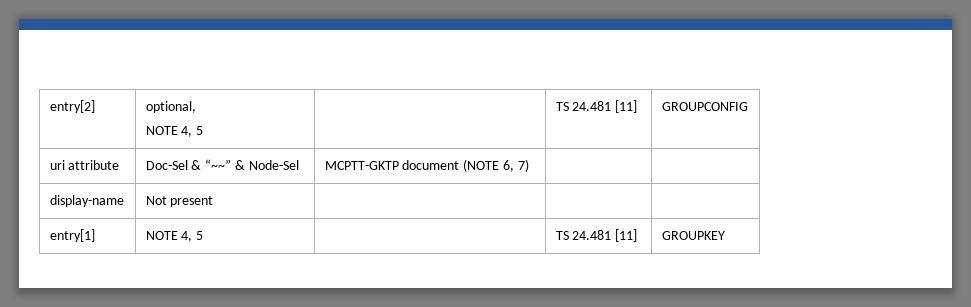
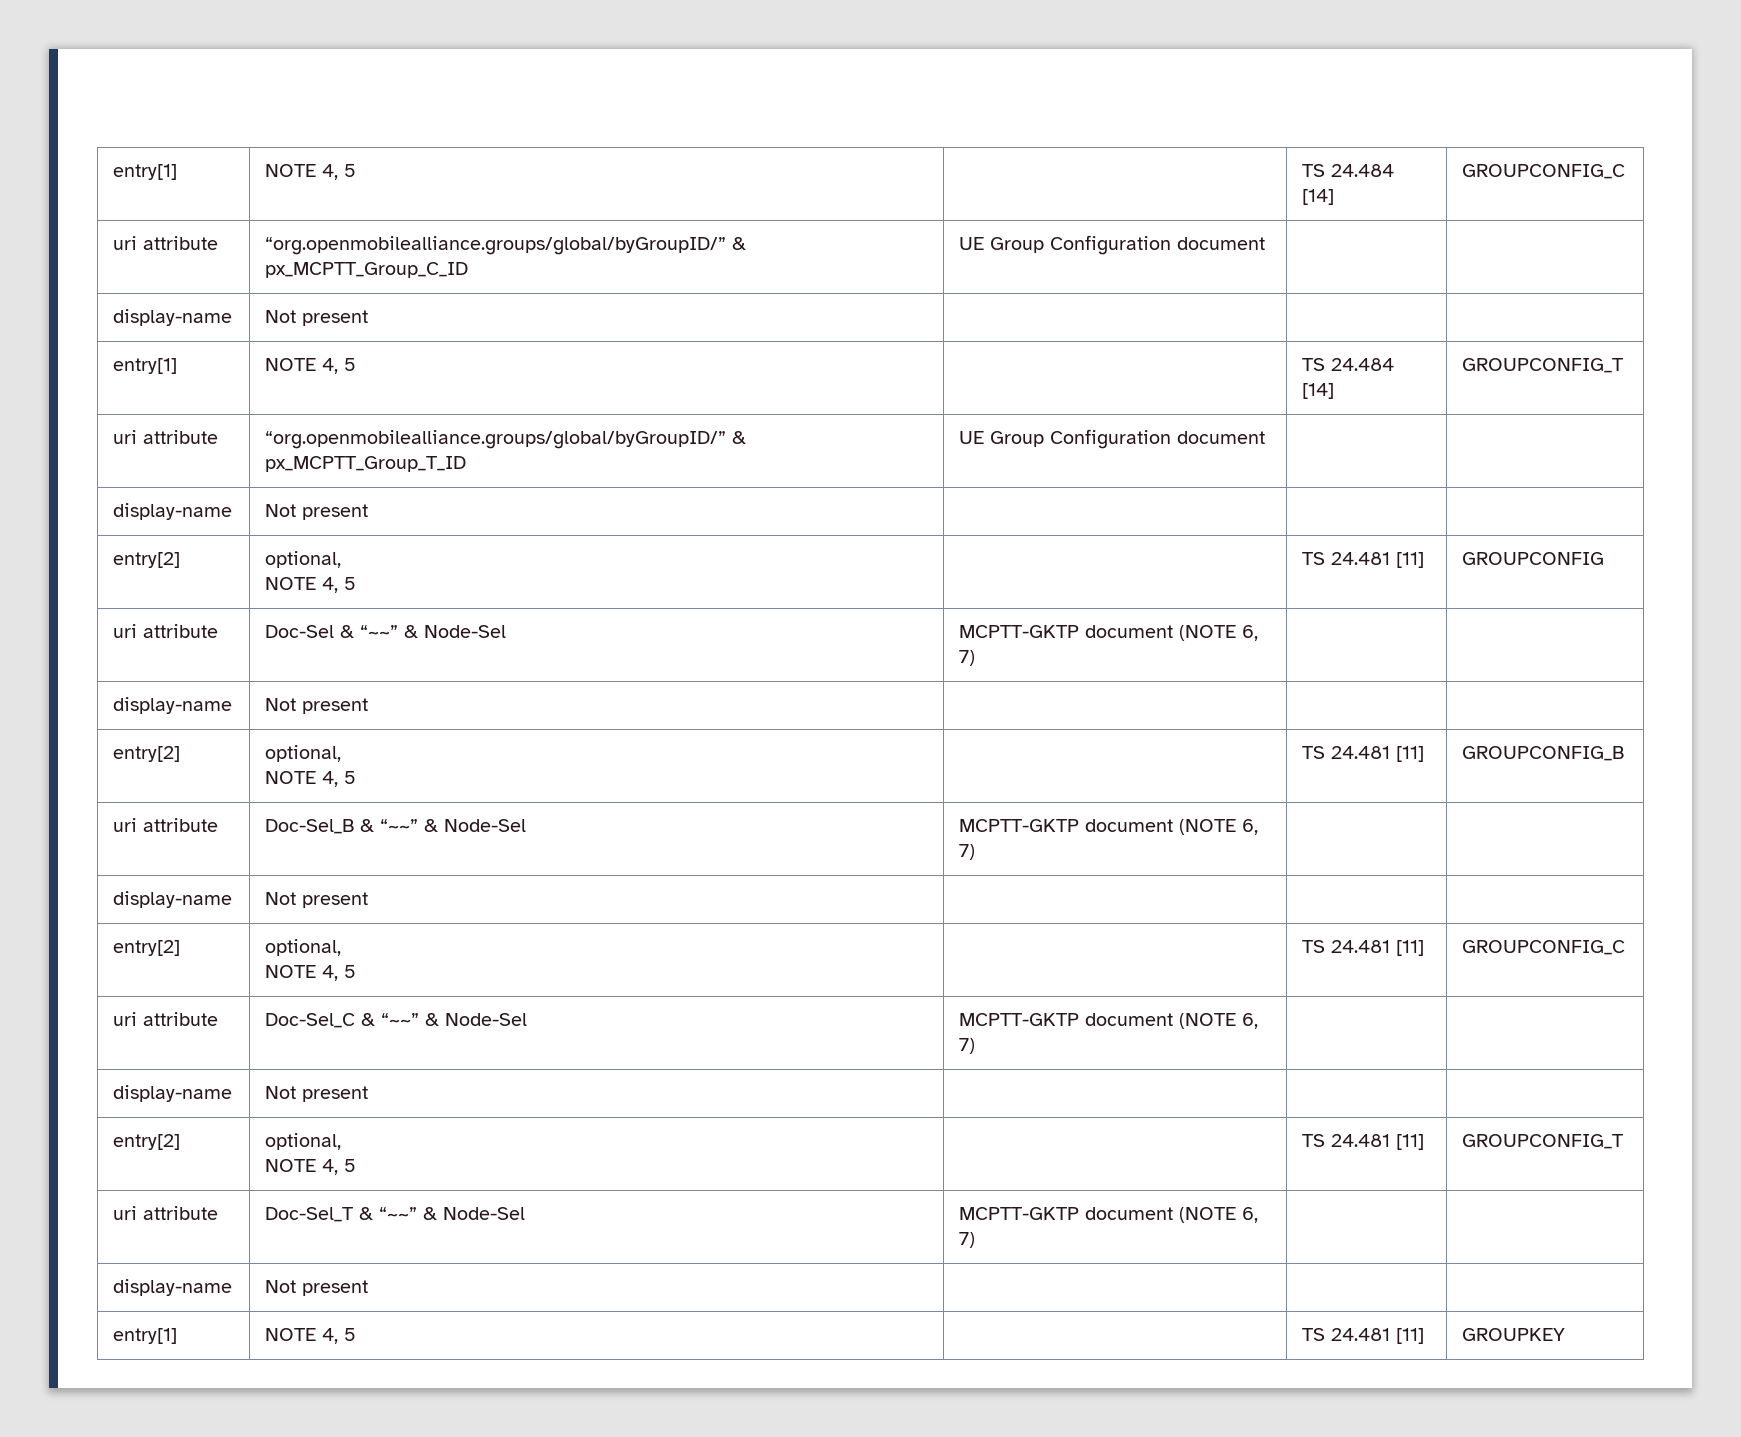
+ entry[1] | NOTE 4, 5 | | TS 24.484 [14] | GROUPCONFIG_C
+ uri attribute | “org.openmobilealliance.groups/global/byGroupID/” & px_MCPTT_Group_C_ID | UE Group Configuration document | |
+ display-name | Not present | | |
+ entry[1] | NOTE 4, 5 | | TS 24.484 [14] | GROUPCONFIG_T
+ uri attribute | “org.openmobilealliance.groups/global/byGroupID/” & px_MCPTT_Group_T_ID | UE Group Configuration document | |
+ display-name | Not present | | |
  uri attribute | Doc-Sel & “~~” & Node-Sel | MCPTT-GKTP document (NOTE 6, 7) | |
+ display-name | Not present | | |
+ entry[2] | optional,
+ NOTE 4, 5 | | TS 24.481 [11] | GROUPCONFIG_B
+ uri attribute | Doc-Sel_B & “~~” & Node-Sel | MCPTT-GKTP document (NOTE 6, 7) | |
+ display-name | Not present | | |
+ entry[2] | optional,
+ NOTE 4, 5 | | TS 24.481 [11] | GROUPCONFIG_C
+ uri attribute | Doc-Sel_C & “~~” & Node-Sel | MCPTT-GKTP document (NOTE 6, 7) | |
+ display-name | Not present | | |
+ entry[2] | optional,
+ NOTE 4, 5 | | TS 24.481 [11] | GROUPCONFIG_T
+ uri attribute | Doc-Sel_T & “~~” & Node-Sel | MCPTT-GKTP document (NOTE 6, 7) | |

